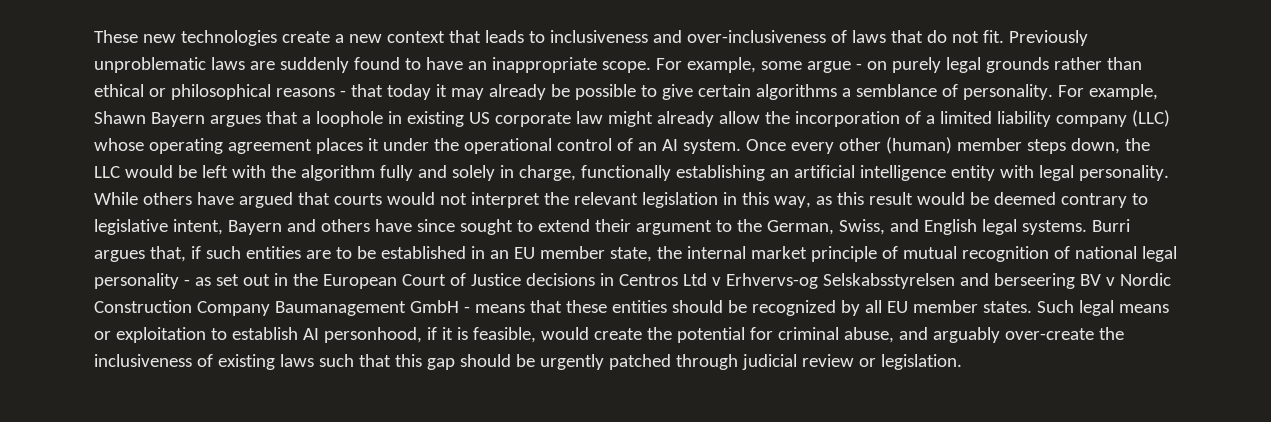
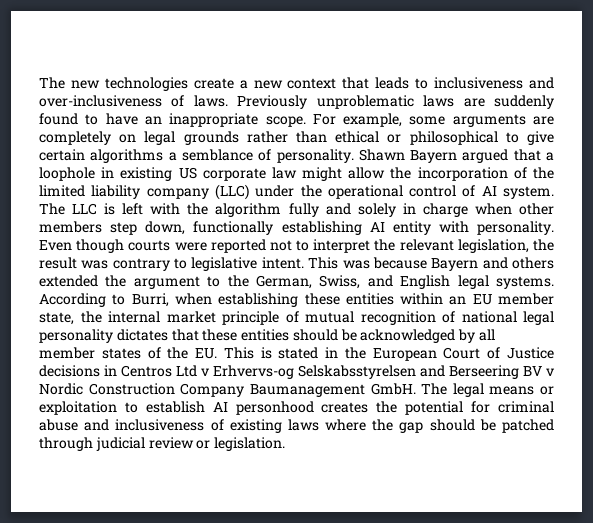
- These new technologies create a new context that leads to inclusiveness and over-inclusiveness of laws that do not fit.
+ The new technologies create a new context that leads to inclusiveness and over-inclusiveness of laws.
- For example, some argue - on purely legal grounds rather than ethical or philosophical reasons - that today it may already be possible to give certain algorithms a semblance of personality.
+ For example, some arguments are completely on legal grounds rather than ethical or philosophical to give certain algorithms a semblance of personality.
- For example, Shawn Bayern argues that a loophole in existing US corporate law might already allow the incorporation of a limited liability company (LLC) whose operating agreement places it under the operational control of an AI system.
+ Shawn Bayern argued that a loophole in existing US corporate law might allow the incorporation of the limited liability company (LLC) under the operational control of AI system.
- Once every other (human) member steps down, the LLC would be left with the algorithm fully and solely in charge, functionally establishing an artificial intelligence entity with legal personality. While others have argued that courts would not interpret the relevant legislation in this way, as this result would be deemed contrary to legislative intent, Bayern and others have since sought to extend their argument to the German, Swiss, and English legal systems.
+ The LLC is left with the algorithm fully and solely in charge when other members step down, functionally establishing AI entity with personality. Even though courts were reported not to interpret the relevant legislation, the result was contrary to legislative intent. This was because Bayern and others extended the argument to the German, Swiss, and English legal systems.
- Burri argues that, if such entities are to be established in an EU member state, the internal market principle of mutual recognition of national legal personality - as set out in the European Court of Justice decisions in Centros Ltd v Erhvervs-og Selskabsstyrelsen and berseering BV v Nordic Construction Company Baumanagement GmbH - means that these entities should be recognized by all EU member states. Such legal means or exploitation to establish AI personhood, if it is feasible, would create the potential for criminal abuse, and arguably over-create the inclusiveness of existing laws such that this gap should be urgently patched through judicial review or legislation.
+ According to Burri, when establishing these entities within an EU member state, the internal market principle of mutual recognition of national legal personality dictates that these entities should be acknowledged by all member states of the EU. This is stated in the European Court of Justice decisions in Centros Ltd v Erhvervs-og Selskabsstyrelsen and Berseering BV v Nordic Construction Company Baumanagement GmbH. The legal means or exploitation to establish AI personhood creates the potential for criminal abuse and inclusiveness of existing laws where the gap should be patched through judicial review or legislation.

